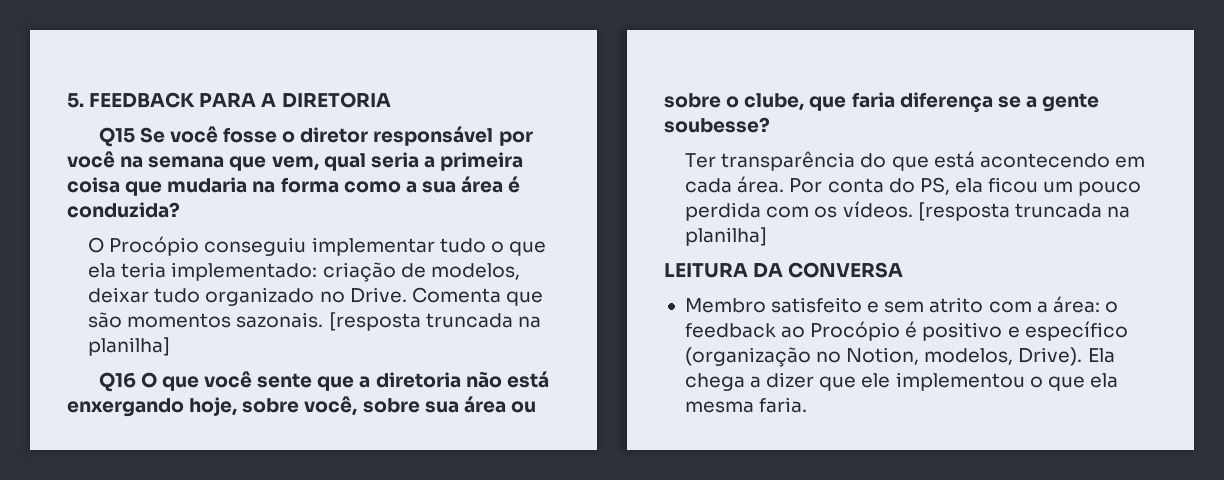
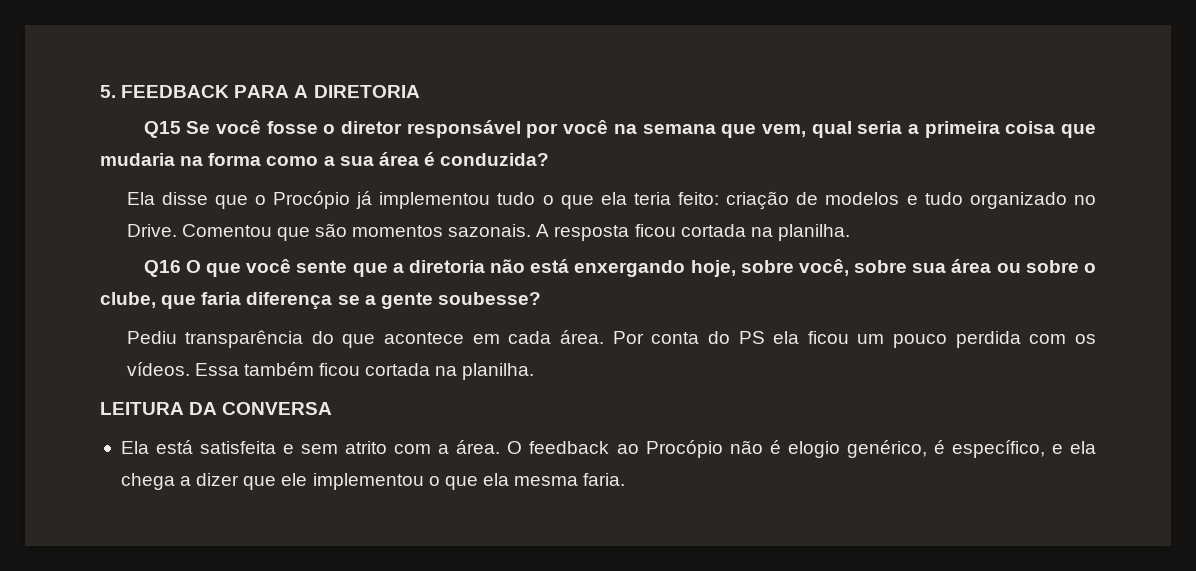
- O Procópio conseguiu implementar tudo o que ela teria implementado: criação de modelos, deixar tudo organizado no Drive.
+ Ela disse que o Procópio já implementou tudo o que ela teria feito: criação de modelos e tudo organizado no Drive.
- Comenta que são momentos sazonais. [resposta truncada na planilha]
+ Comentou que são momentos sazonais. A resposta ficou cortada na planilha.
- Ter transparência do que está acontecendo em cada área.
+ Pediu transparência do que acontece em cada área.
- Por conta do PS, ela ficou um pouco perdida com os vídeos. [resposta truncada na planilha]
+ Por conta do PS ela ficou um pouco perdida com os vídeos. Essa também ficou cortada na planilha.
- Membro satisfeito e sem atrito com a área: o feedback ao Procópio é positivo e específico (organização no Notion, modelos, Drive). Ela chega a dizer que ele implementou o que ela mesma faria.
+ Ela está satisfeita e sem atrito com a área. O feedback ao Procópio não é elogio genérico, é específico, e ela chega a dizer que ele implementou o que ela mesma faria.

